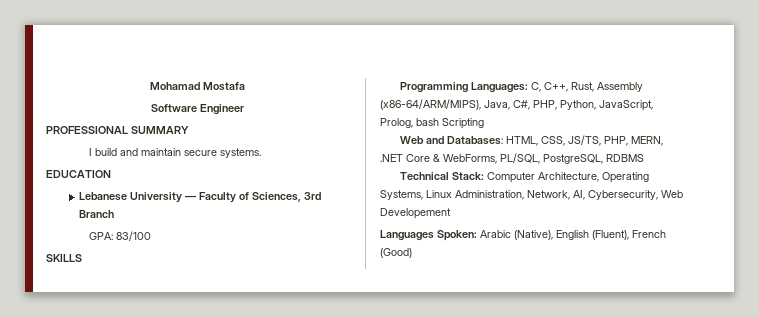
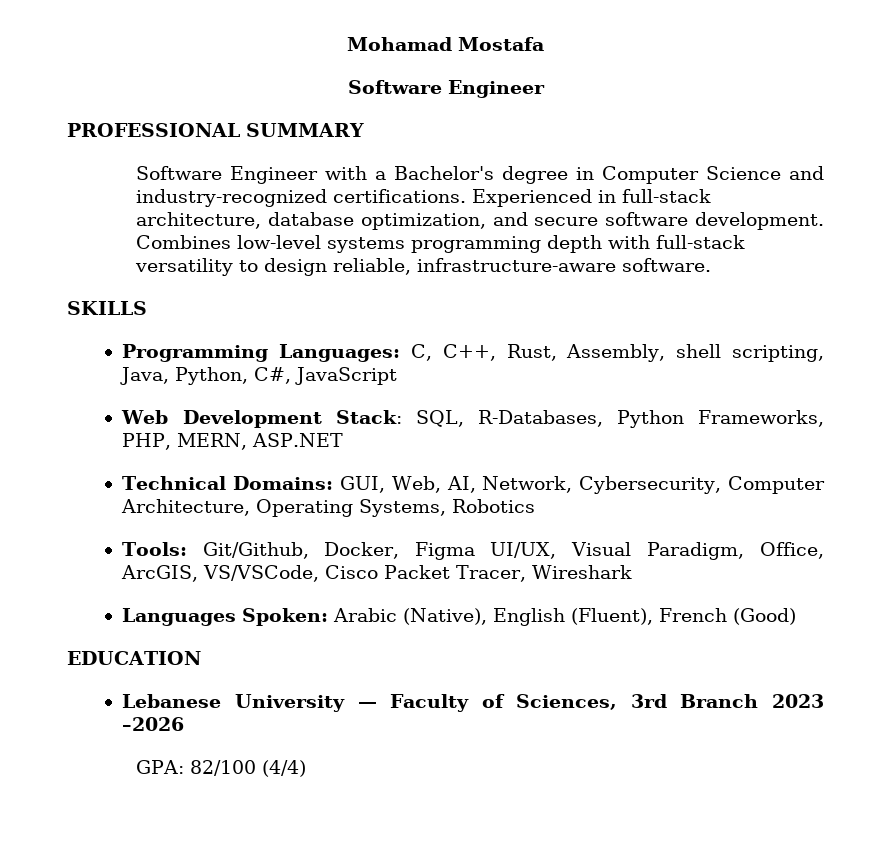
- I build and maintain secure systems.
+ Software Engineer with a Bachelor's degree in Computer Science and industry-recognized certifications. Experienced in full-stack architecture, database optimization, and secure software development. Combines low-level systems programming depth with full-stack versatility to design reliable, infrastructure-aware software.
+ SKILLS
+ Programming Languages: C, C++, Rust, Assembly, shell scripting, Java, Python, C#, JavaScript
+ Web Development Stack: SQL, R-Databases, Python Frameworks, PHP, MERN, ASP.NET
+ Technical Domains: GUI, Web, AI, Network, Cybersecurity, Computer Architecture, Operating Systems, Robotics
+ Tools: Git/Github, Docker, Figma UI/UX, Visual Paradigm, Office, ArcGIS, VS/VSCode, Cisco Packet Tracer, Wireshark
+ Languages Spoken: Arabic (Native), English (Fluent), French (Good)
- Lebanese University — Faculty of Sciences, 3rd Branch
+ Lebanese University — Faculty of Sciences, 3rd Branch 2023 –2026
- GPA: 83/100
- SKILLS
- Programming Languages: C, C++, Rust, Assembly (x86-64/ARM/MIPS), Java, C#, PHP, Python, JavaScript, Prolog, bash Scripting
- Web and Databases: HTML, CSS, JS/TS, PHP, MERN, .NET Core & WebForms, PL/SQL, PostgreSQL, RDBMS
- Technical Stack: Computer Architecture, Operating Systems, Linux Administration, Network, AI, Cybersecurity, Web Developement
- Languages Spoken: Arabic (Native), English (Fluent), French (Good)
+ GPA: 82/100 (4/4)

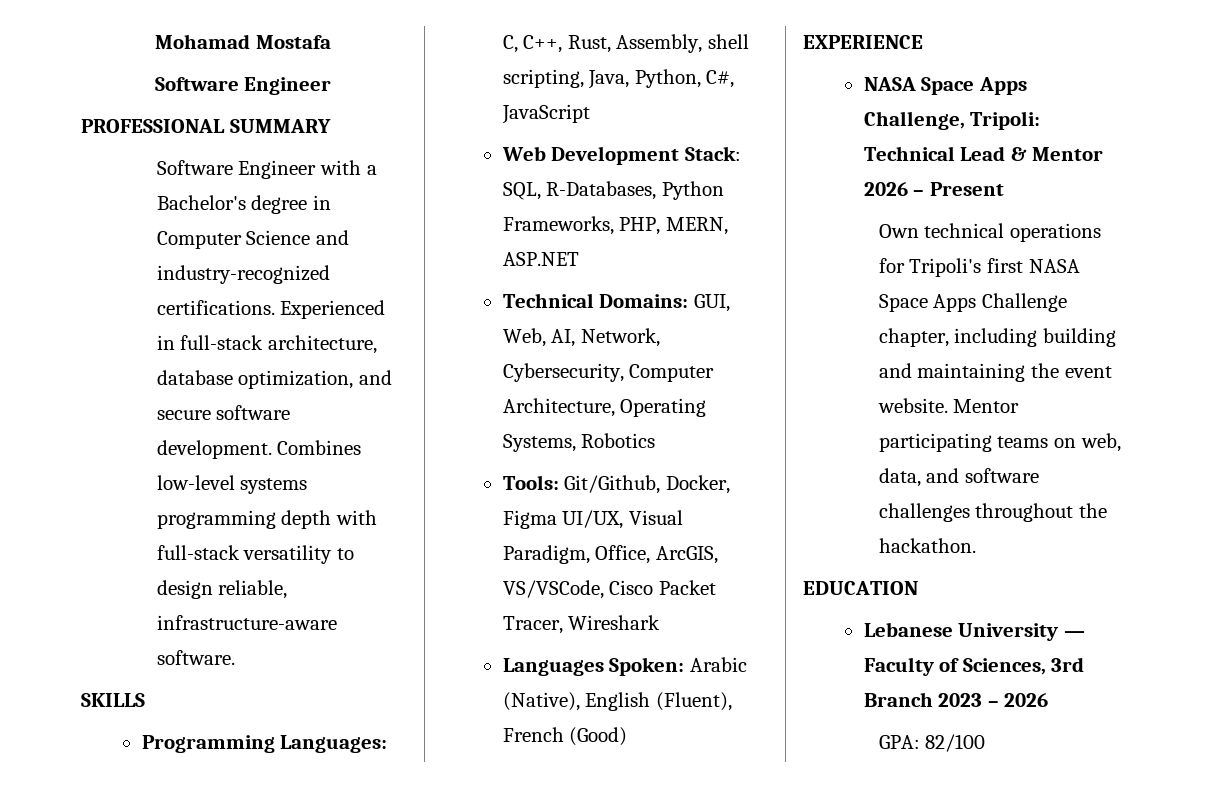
+ EXPERIENCE
+ NASA Space Apps Challenge, Tripoli: Technical Lead & Mentor 2026 – Present
+ Own technical operations for Tripoli's first NASA Space Apps Challenge chapter, including building and maintaining the event website. Mentor participating teams on web, data, and software challenges throughout the hackathon.
- Lebanese University — Faculty of Sciences, 3rd Branch 2023 –2026
+ Lebanese University — Faculty of Sciences, 3rd Branch 2023 – 2026
- GPA: 82/100 (4/4)
+ GPA: 82/100

